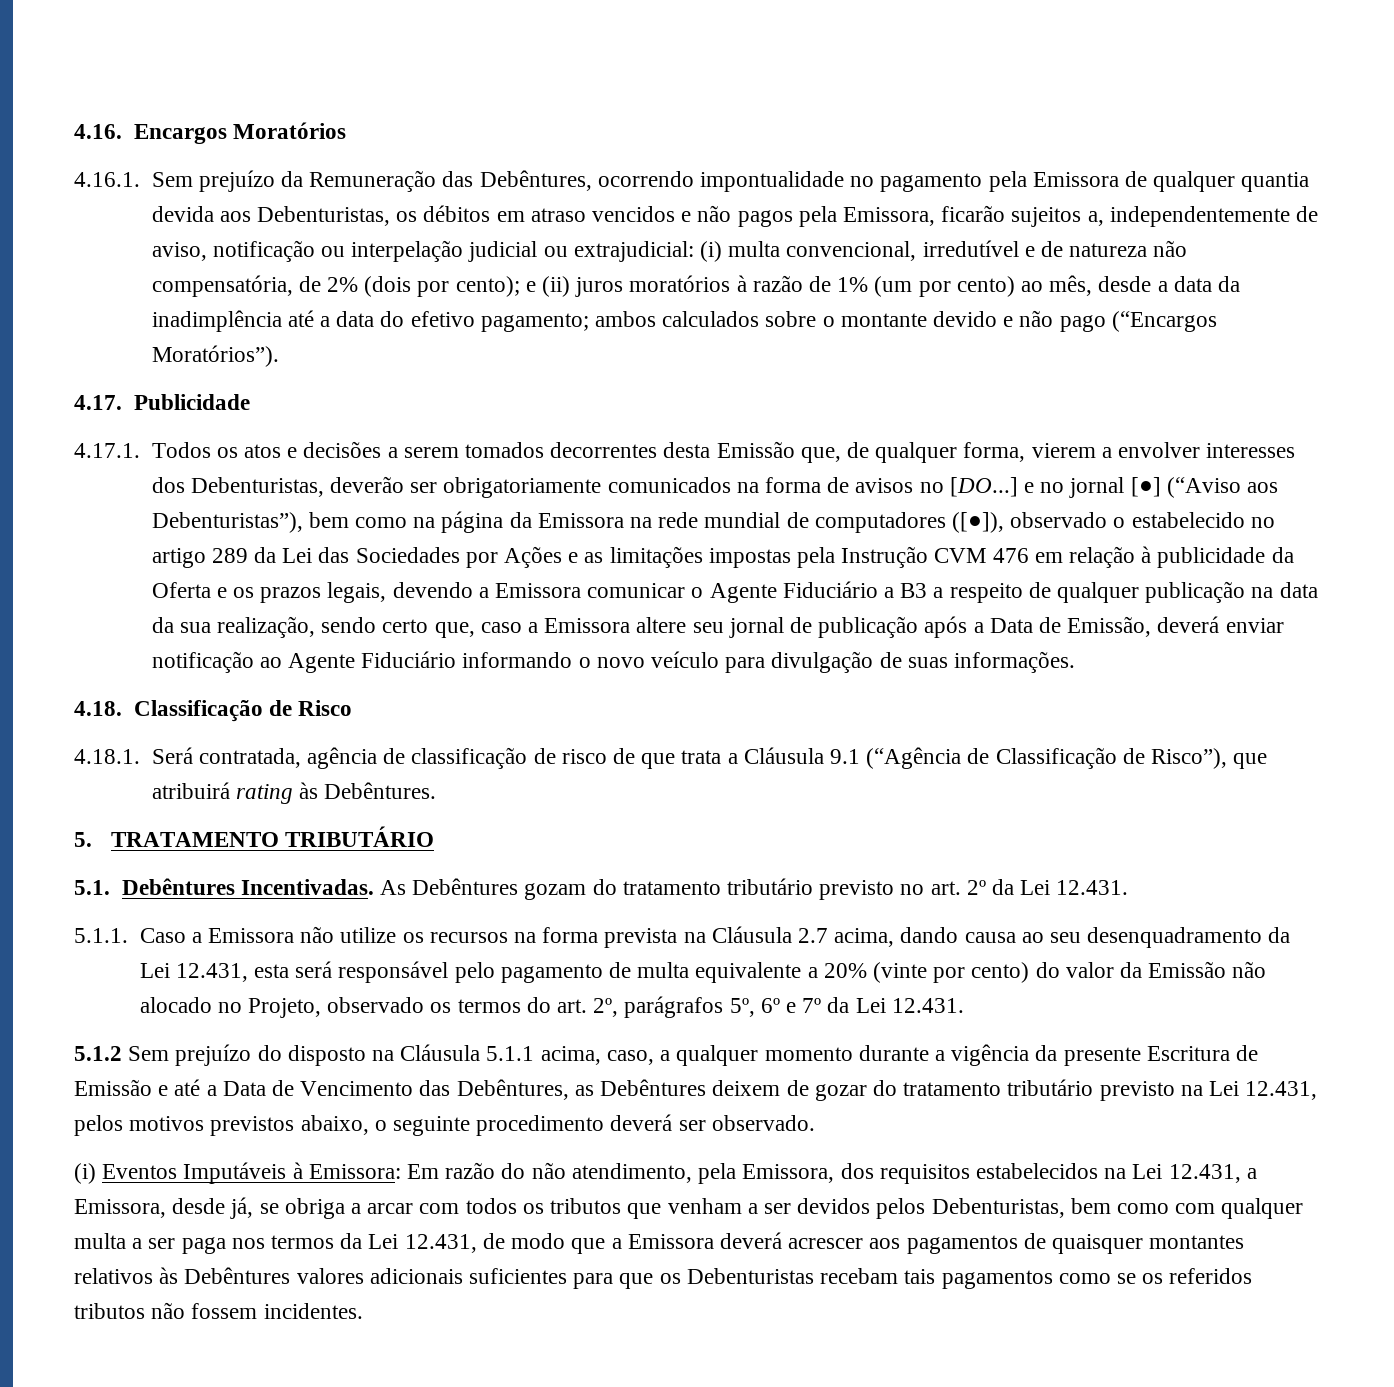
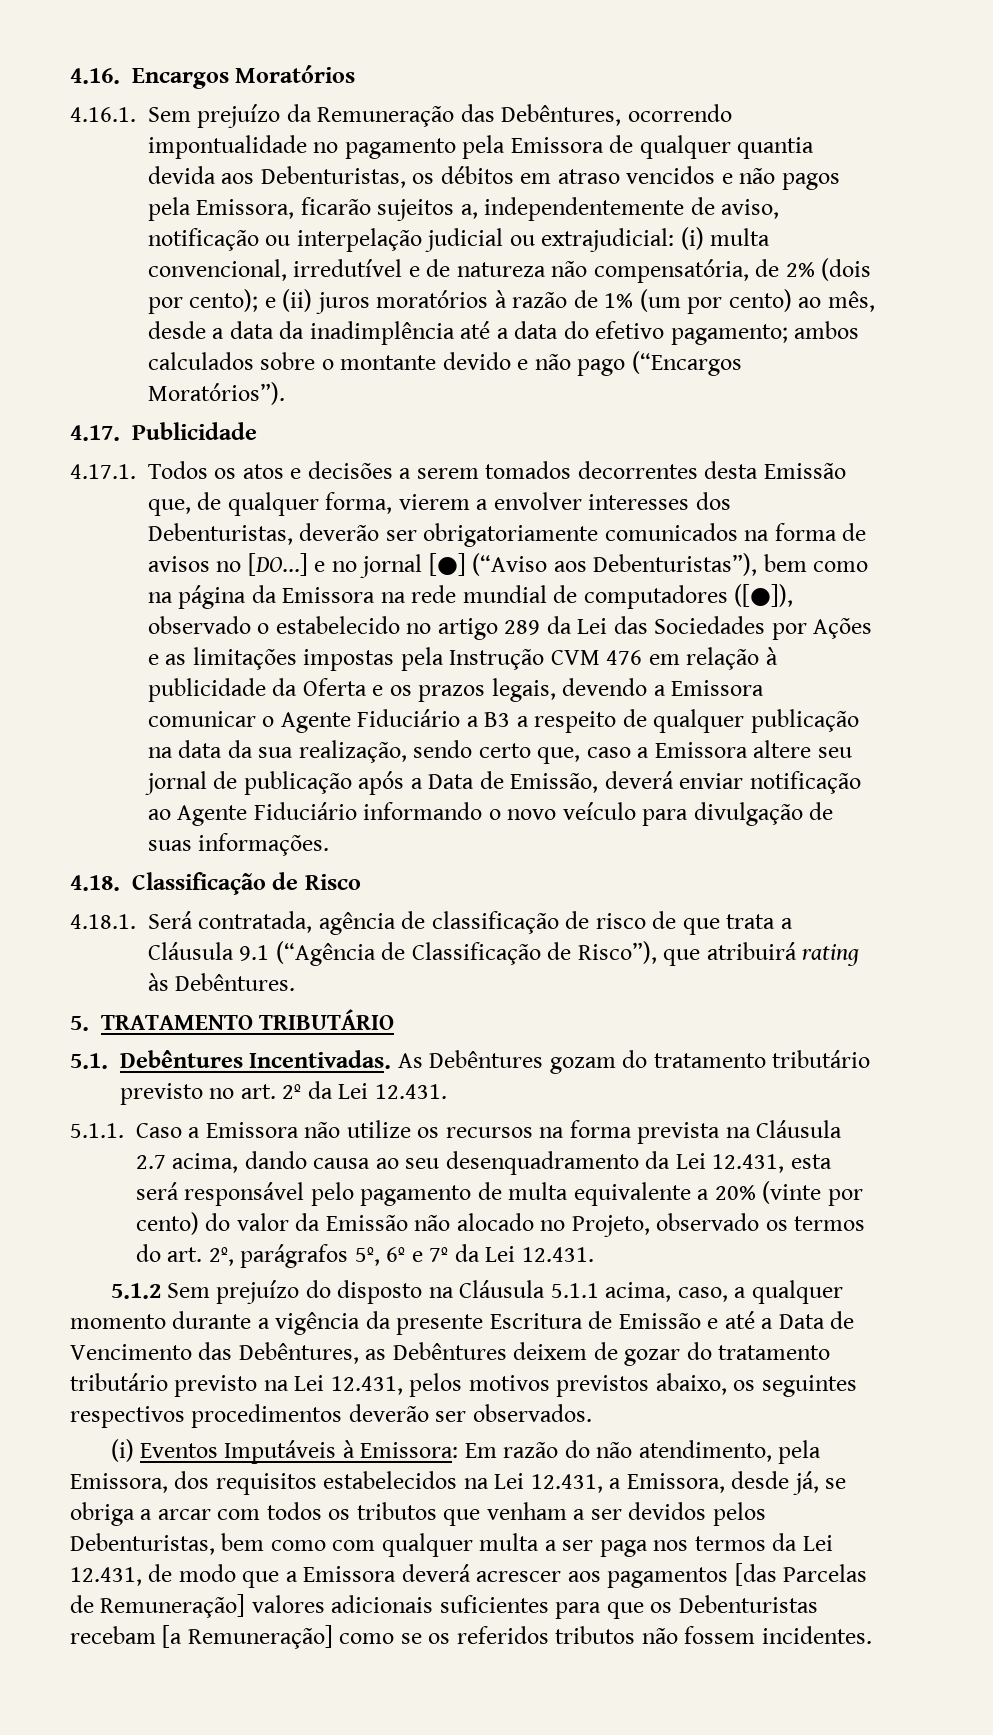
- 5.1.2 Sem prejuízo do disposto na Cláusula 5.1.1 acima, caso, a qualquer momento durante a vigência da presente Escritura de Emissão e até a Data de Vencimento das Debêntures, as Debêntures deixem de gozar do tratamento tributário previsto na Lei 12.431, pelos motivos previstos abaixo, o seguinte procedimento deverá ser observado.
+ 5.1.2 Sem prejuízo do disposto na Cláusula 5.1.1 acima, caso, a qualquer momento durante a vigência da presente Escritura de Emissão e até a Data de Vencimento das Debêntures, as Debêntures deixem de gozar do tratamento tributário previsto na Lei 12.431, pelos motivos previstos abaixo, os seguintes respectivos procedimentos deverão ser observados.
- Em razão do não atendimento, pela Emissora, dos requisitos estabelecidos na Lei 12.431, a Emissora, desde já, se obriga a arcar com todos os tributos que venham a ser devidos pelos Debenturistas, bem como com qualquer multa a ser paga nos termos da Lei 12.431, de modo que a Emissora deverá acrescer aos pagamentos de quaisquer montantes relativos às Debêntures valores adicionais suficientes para que os Debenturistas recebam tais pagamentos como se os referidos tributos não fossem incidentes.
+ Em razão do não atendimento, pela Emissora, dos requisitos estabelecidos na Lei 12.431, a Emissora, desde já, se obriga a arcar com todos os tributos que venham a ser devidos pelos Debenturistas, bem como com qualquer multa a ser paga nos termos da Lei 12.431, de modo que a Emissora deverá acrescer aos pagamentos [das Parcelas de Remuneração] valores adicionais suficientes para que os Debenturistas recebam [a Remuneração] como se os referidos tributos não fossem incidentes.

